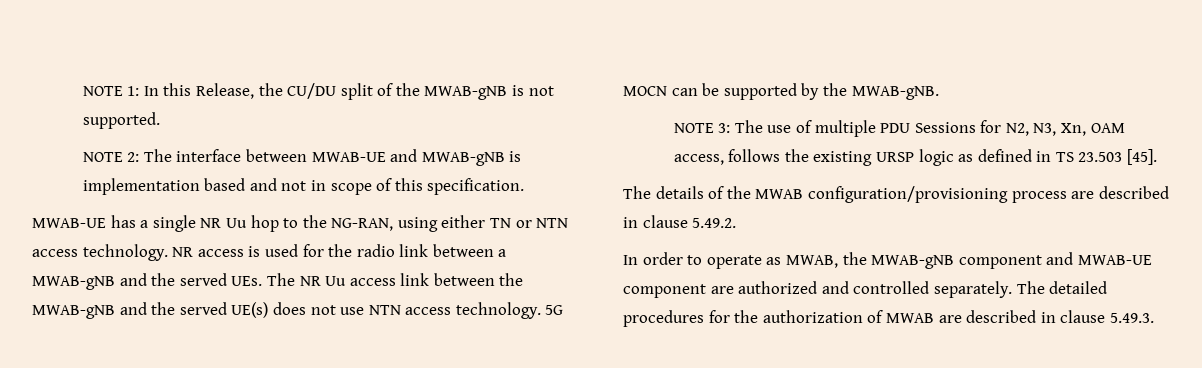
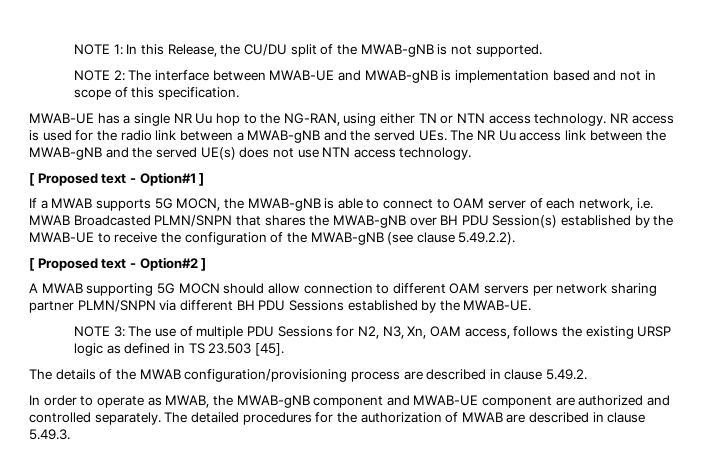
- NR access is used for the radio link between a MWAB-gNB and the served UEs. The NR Uu access link between the MWAB-gNB and the served UE(s) does not use NTN access technology. 5G MOCN can be supported by the MWAB-gNB.
+ NR access is used for the radio link between a MWAB-gNB and the served UEs. The NR Uu access link between the MWAB-gNB and the served UE(s) does not use NTN access technology.
+ [ Proposed text - Option#1 ]
+ If a MWAB supports 5G MOCN, the MWAB-gNB is able to connect to OAM server of each network, i.e. MWAB Broadcasted PLMN/SNPN that shares the MWAB-gNB over BH PDU Session(s) established by the MWAB-UE to receive the configuration of the MWAB-gNB (see clause 5.49.2.2).
+ [ Proposed text - Option#2 ]
+ A MWAB supporting 5G MOCN should allow connection to different OAM servers per network sharing partner PLMN/SNPN via different BH PDU Sessions established by the MWAB-UE.

